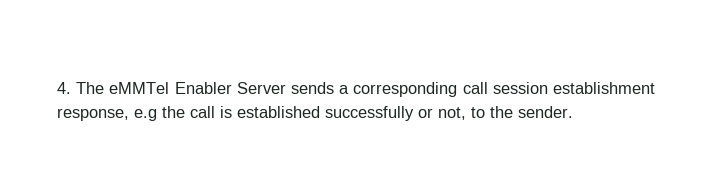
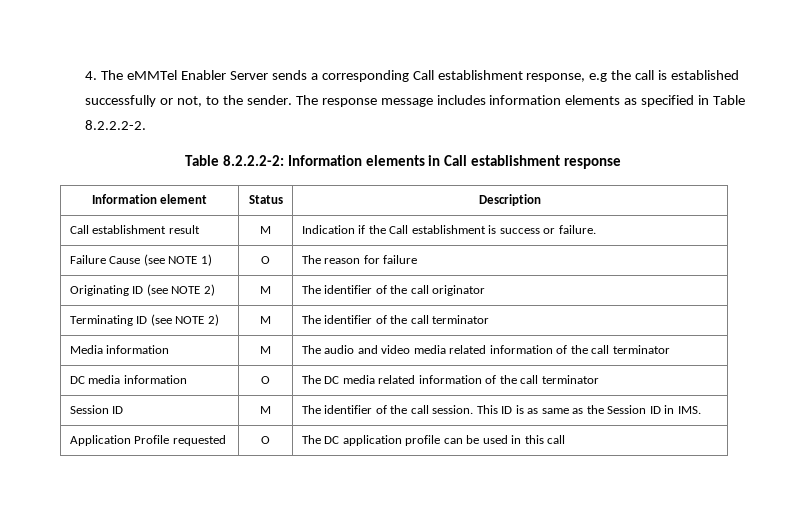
- 4. The eMMTel Enabler Server sends a corresponding call session establishment response, e.g the call is established successfully or not, to the sender.
+ 4. The eMMTel Enabler Server sends a corresponding Call establishment response, e.g the call is established successfully or not, to the sender.
+ The response message includes information elements as specified in Table 8.2.2.2-2.
+ Table 8.2.2.2-2: Information elements in Call establishment response
+ Information element | Status | Description
+ Call establishment result | M | Indication if the Call establishment is success or failure.
+ Failure Cause (see NOTE 1) | O | The reason for failure
+ Originating ID (see NOTE 2) | M | The identifier of the call originator
+ Terminating ID (see NOTE 2) | M | The identifier of the call terminator
+ Media information | M | The audio and video media related information of the call terminator
+ DC media information | O | The DC media related information of the call terminator
+ Session ID | M | The identifier of the call session. This ID is as same as the Session ID in IMS.
+ Application Profile requested | O | The DC application profile can be used in this call

